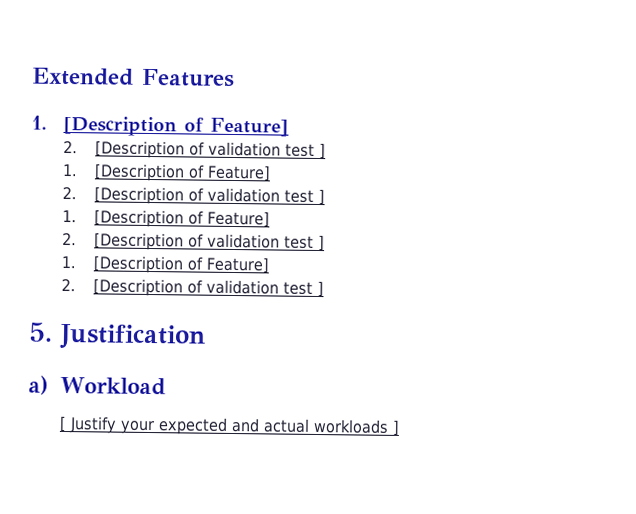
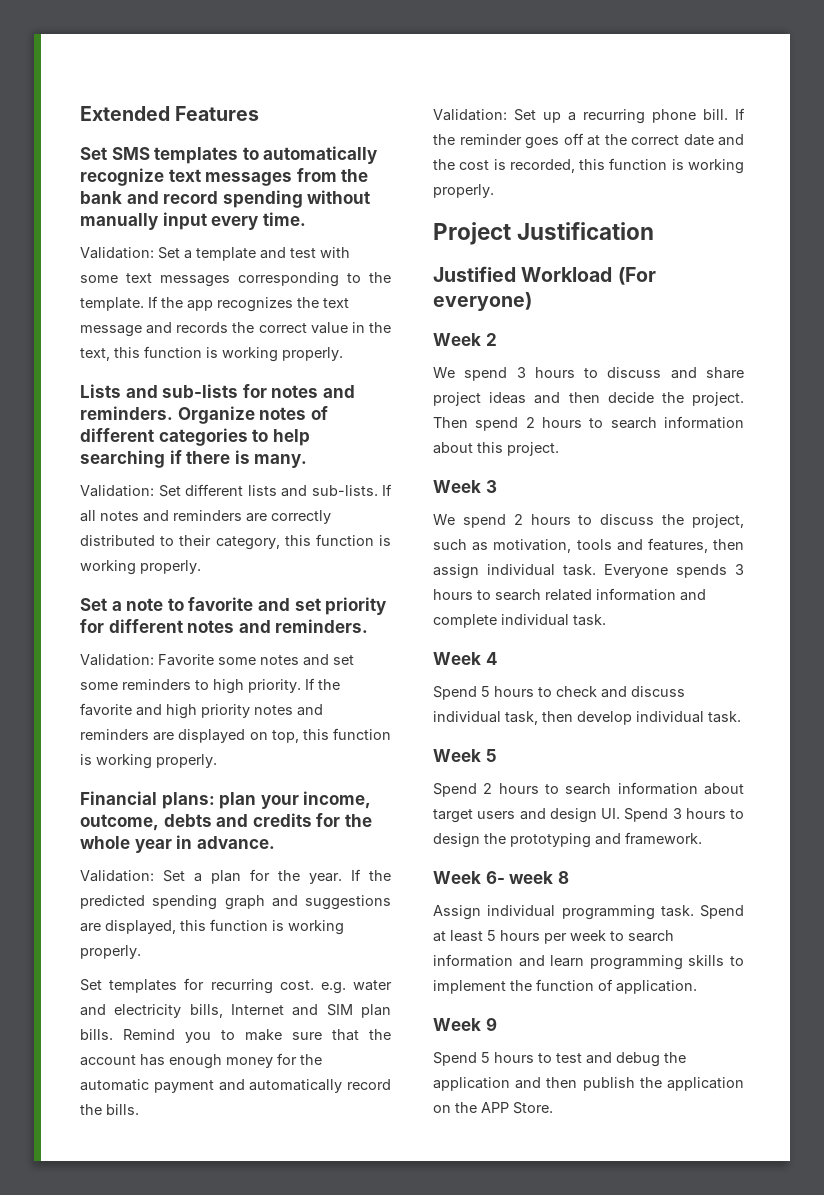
  Extended Features
- 1. [Description of Feature]
- 2. [Description of validation test ]
- 1. [Description of Feature]
- 2. [Description of validation test ]
- 1. [Description of Feature]
- 2. [Description of validation test ]
- 1. [Description of Feature]
- 2. [Description of validation test ]
- 5. Justification
+ Set SMS templates to automatically recognize text messages from the bank and record spending without manually input every time.
+ Validation: Set a template and test with some text messages corresponding to the template. If the app recognizes the text message and records the correct value in the text, this function is working properly.
+ Lists and sub-lists for notes and reminders. Organize notes of different categories to help searching if there is many.
+ Validation: Set different lists and sub-lists. If all notes and reminders are correctly distributed to their category, this function is working properly.
+ Set a note to favorite and set priority for different notes and reminders.
+ Validation: Favorite some notes and set some reminders to high priority. If the favorite and high priority notes and reminders are displayed on top, this function is working properly.
+ Financial plans: plan your income, outcome, debts and credits for the whole year in advance.
+ Validation: Set a plan for the year. If the predicted spending graph and suggestions are displayed, this function is working properly.
+ Set templates for recurring cost. e.g. water and electricity bills, Internet and SIM plan bills. Remind you to make sure that the account has enough money for the automatic payment and automatically record the bills.
+ Validation: Set up a recurring phone bill. If the reminder goes off at the correct date and the cost is recorded, this function is working properly.
+ Project Justification
- a) Workload
- [ Justify your expected and actual workloads ]
+ Justified Workload (For everyone)
+ Week 2
+ We spend 3 hours to discuss and share project ideas and then decide the project. Then spend 2 hours to search information about this project.
+ Week 3
+ We spend 2 hours to discuss the project, such as motivation, tools and features, then assign individual task. Everyone spends 3 hours to search related information and complete individual task.
+ Week 4
+ Spend 5 hours to check and discuss individual task, then develop individual task.
+ Week 5
+ Spend 2 hours to search information about target users and design UI. Spend 3 hours to design the prototyping and framework.
+ Week 6- week 8
+ Assign individual programming task. Spend at least 5 hours per week to search information and learn programming skills to implement the function of application.
+ Week 9
+ Spend 5 hours to test and debug the application and then publish the application on the APP Store.

